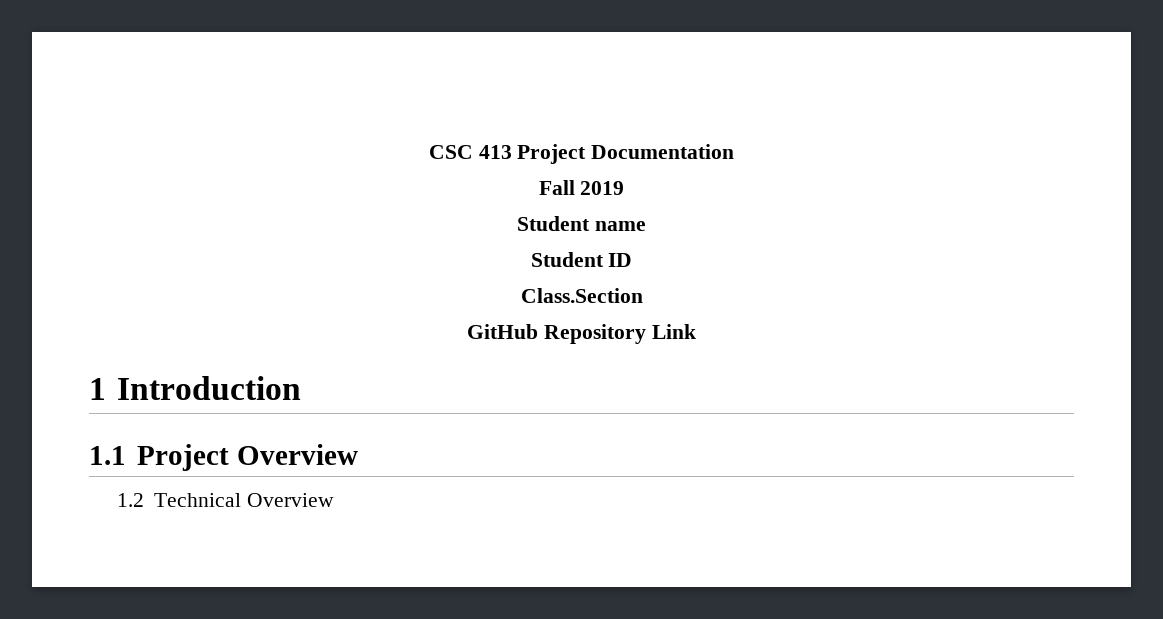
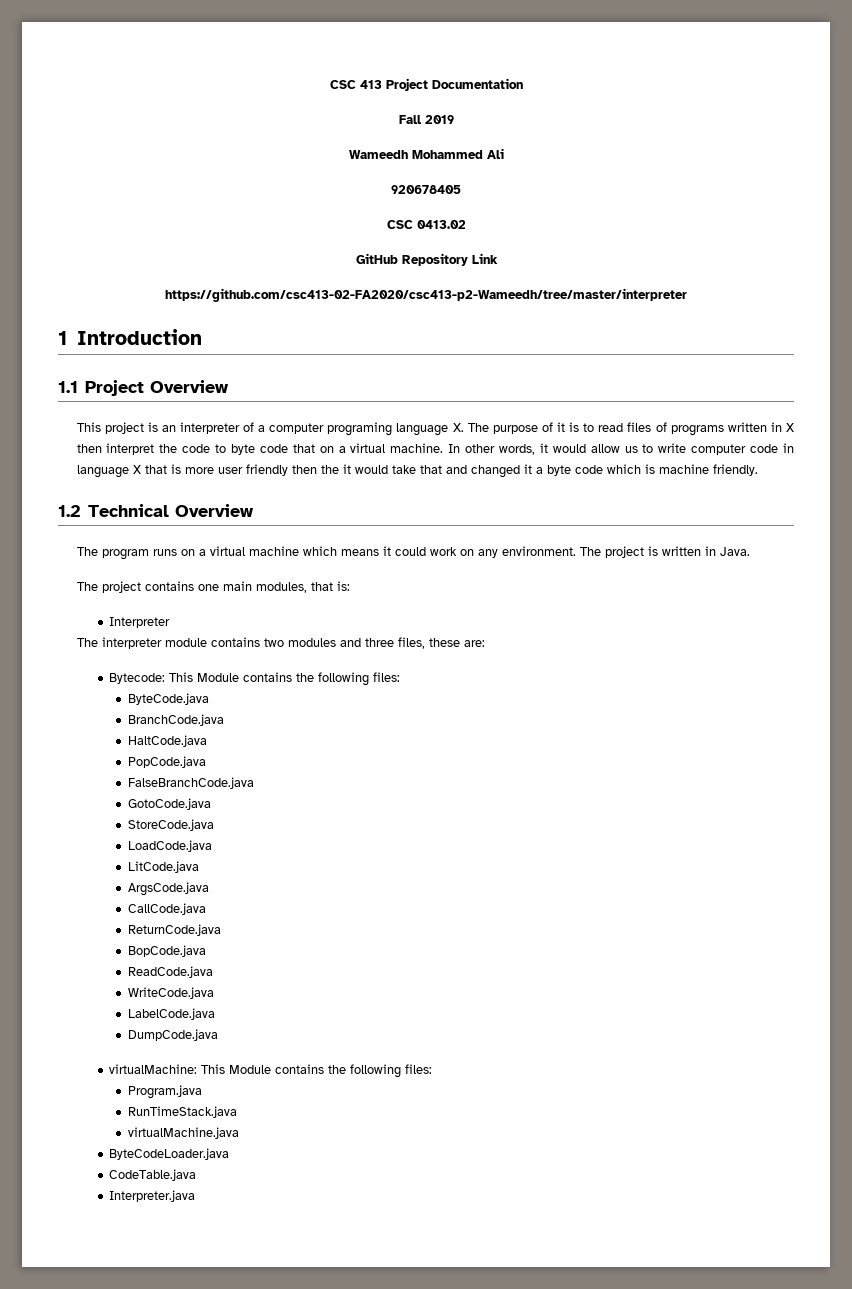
- Student name
- Student ID
- Class.Section
+ Wameedh Mohammed Ali
+ 920678405
+ CSC 0413.02
+ https://github.com/csc413-02-FA2020/csc413-p2-Wameedh/tree/master/interpreter
+ This project is an interpreter of a computer programing language X. The purpose of it is to read files of programs written in X then interpret the code to byte code that on a virtual machine. In other words, it would allow us to write computer code in language X that is more user friendly then the it would take that and changed it a byte code which is machine friendly.
  1.2 Technical Overview
+ The program runs on a virtual machine which means it could work on any environment. The project is written in Java.
+ The project contains one main modules, that is:
+ Interpreter
+ The interpreter module contains two modules and three files, these are:
+ Bytecode: This Module contains the following files:
+ ByteCode.java
+ BranchCode.java
+ HaltCode.java
+ PopCode.java
+ FalseBranchCode.java
+ GotoCode.java
+ StoreCode.java
+ LoadCode.java
+ LitCode.java
+ ArgsCode.java
+ CallCode.java
+ ReturnCode.java
+ BopCode.java
+ ReadCode.java
+ WriteCode.java
+ LabelCode.java
+ DumpCode.java
+ virtualMachine: This Module contains the following files:
+ Program.java
+ RunTimeStack.java
+ virtualMachine.java
+ ByteCodeLoader.java
+ CodeTable.java
+ Interpreter.java

